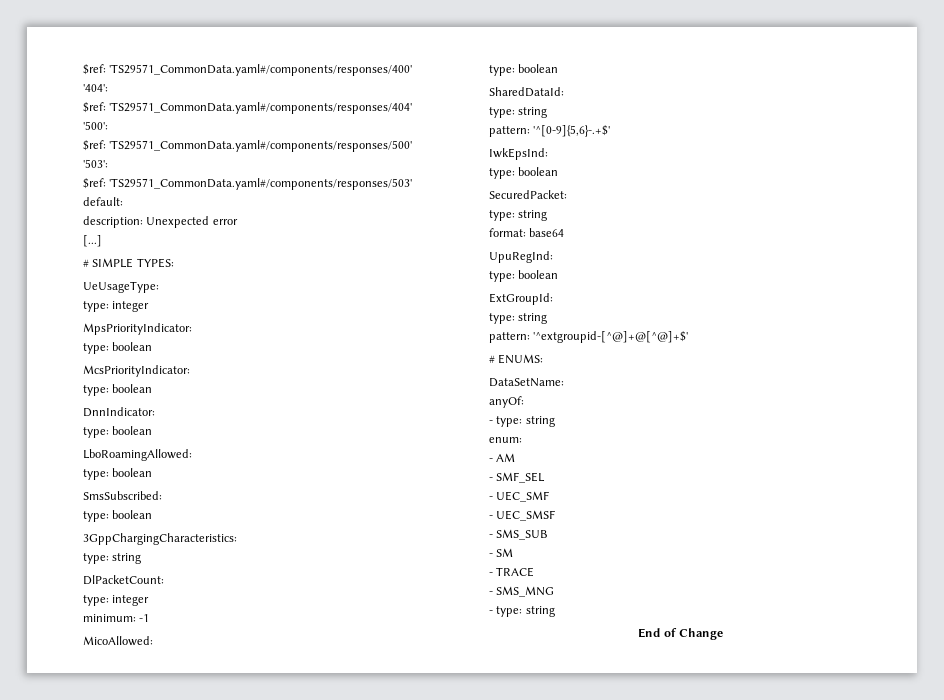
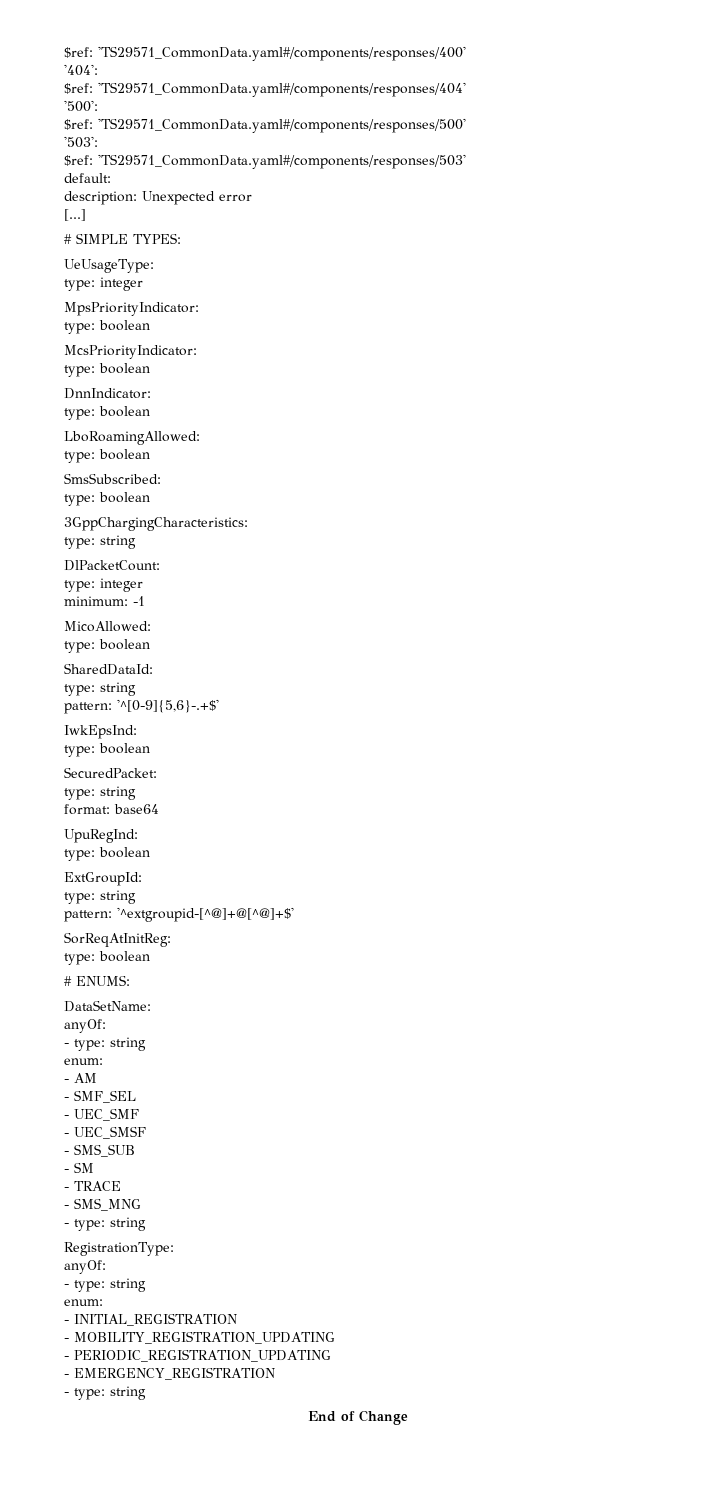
+ SorReqAtInitReg:
+ type: boolean
+ RegistrationType:
+ anyOf:
+ - type: string
+ enum:
+ - INITIAL_REGISTRATION
+ - MOBILITY_REGISTRATION_UPDATING
+ - PERIODIC_REGISTRATION_UPDATING
+ - EMERGENCY_REGISTRATION
+ - type: string

